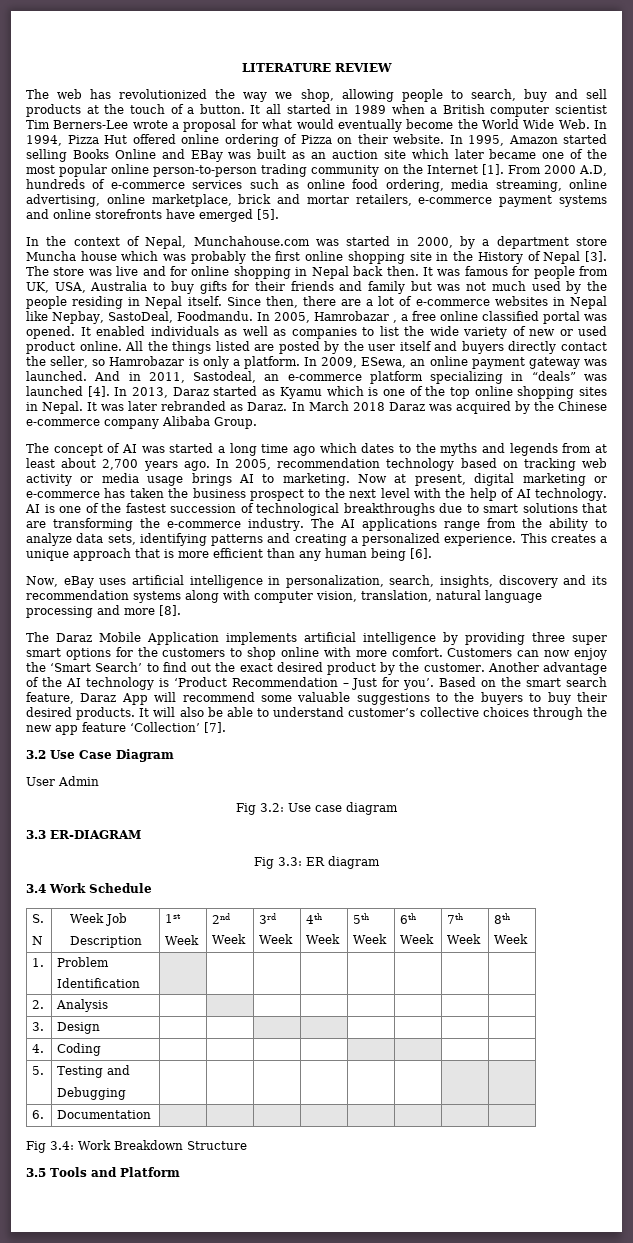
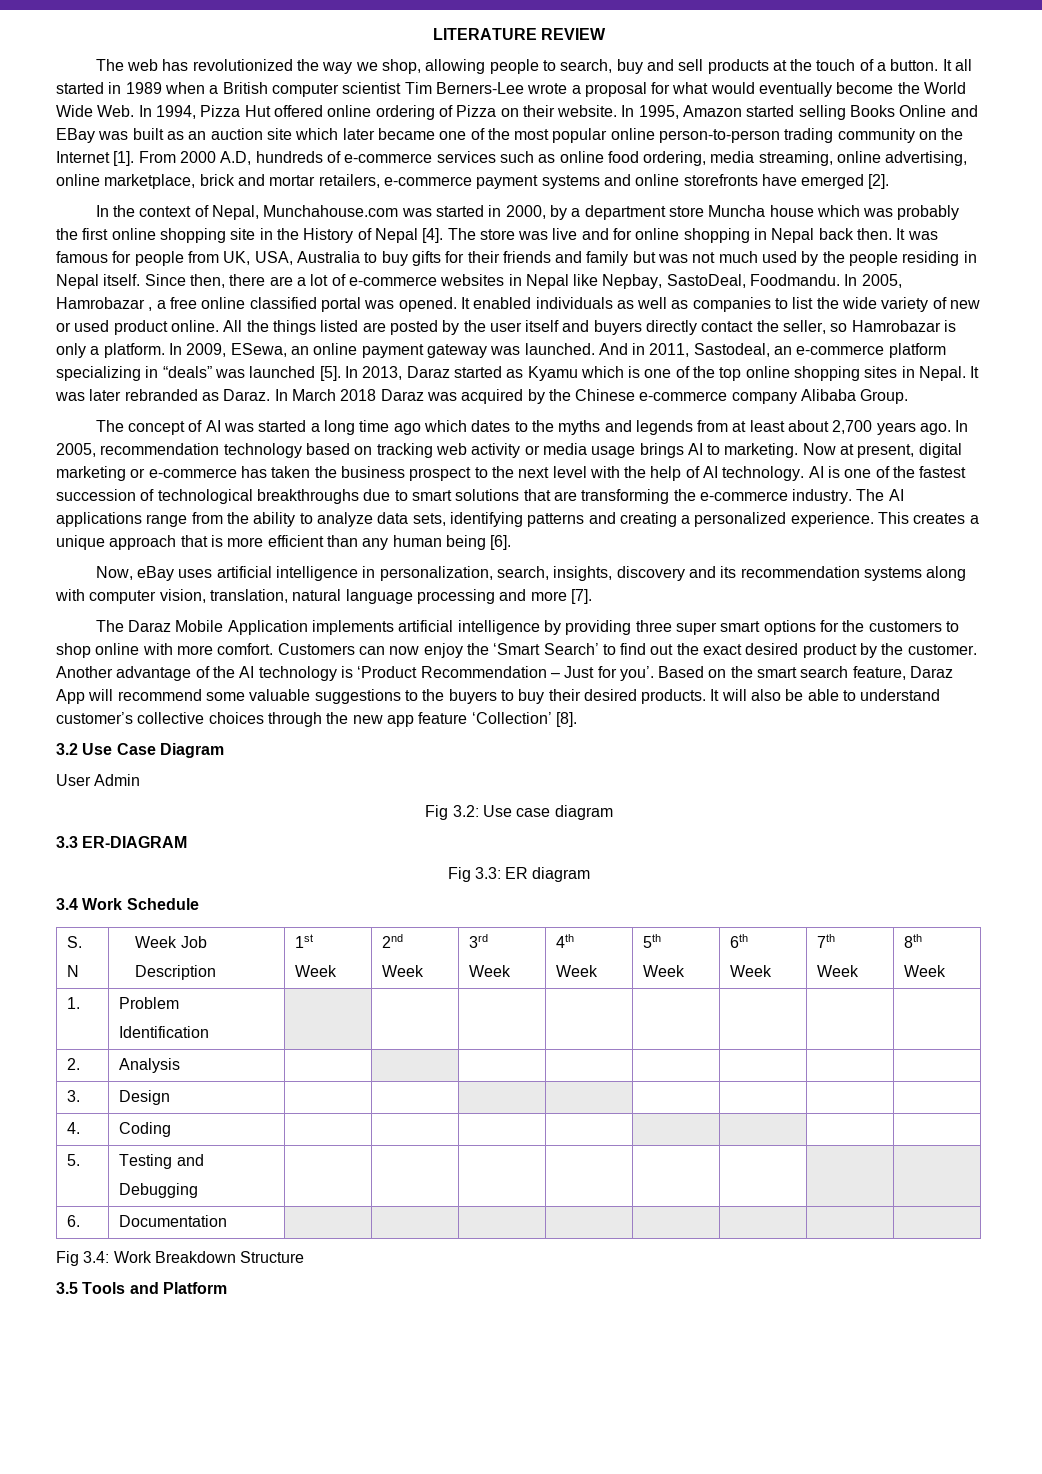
- From 2000 A.D, hundreds of e-commerce services such as online food ordering, media streaming, online advertising, online marketplace, brick and mortar retailers, e-commerce payment systems and online storefronts have emerged [5].
+ From 2000 A.D, hundreds of e-commerce services such as online food ordering, media streaming, online advertising, online marketplace, brick and mortar retailers, e-commerce payment systems and online storefronts have emerged [2].
- In the context of Nepal, Munchahouse.com was started in 2000, by a department store Muncha house which was probably the first online shopping site in the History of Nepal [3].
+ In the context of Nepal, Munchahouse.com was started in 2000, by a department store Muncha house which was probably the first online shopping site in the History of Nepal [4].
- And in 2011, Sastodeal, an e-commerce platform specializing in “deals” was launched [4].
+ And in 2011, Sastodeal, an e-commerce platform specializing in “deals” was launched [5].
- Now, eBay uses artificial intelligence in personalization, search, insights, discovery and its recommendation systems along with computer vision, translation, natural language processing and more [8].
+ Now, eBay uses artificial intelligence in personalization, search, insights, discovery and its recommendation systems along with computer vision, translation, natural language processing and more [7].
- It will also be able to understand customer’s collective choices through the new app feature ‘Collection’ [7].
+ It will also be able to understand customer’s collective choices through the new app feature ‘Collection’ [8].

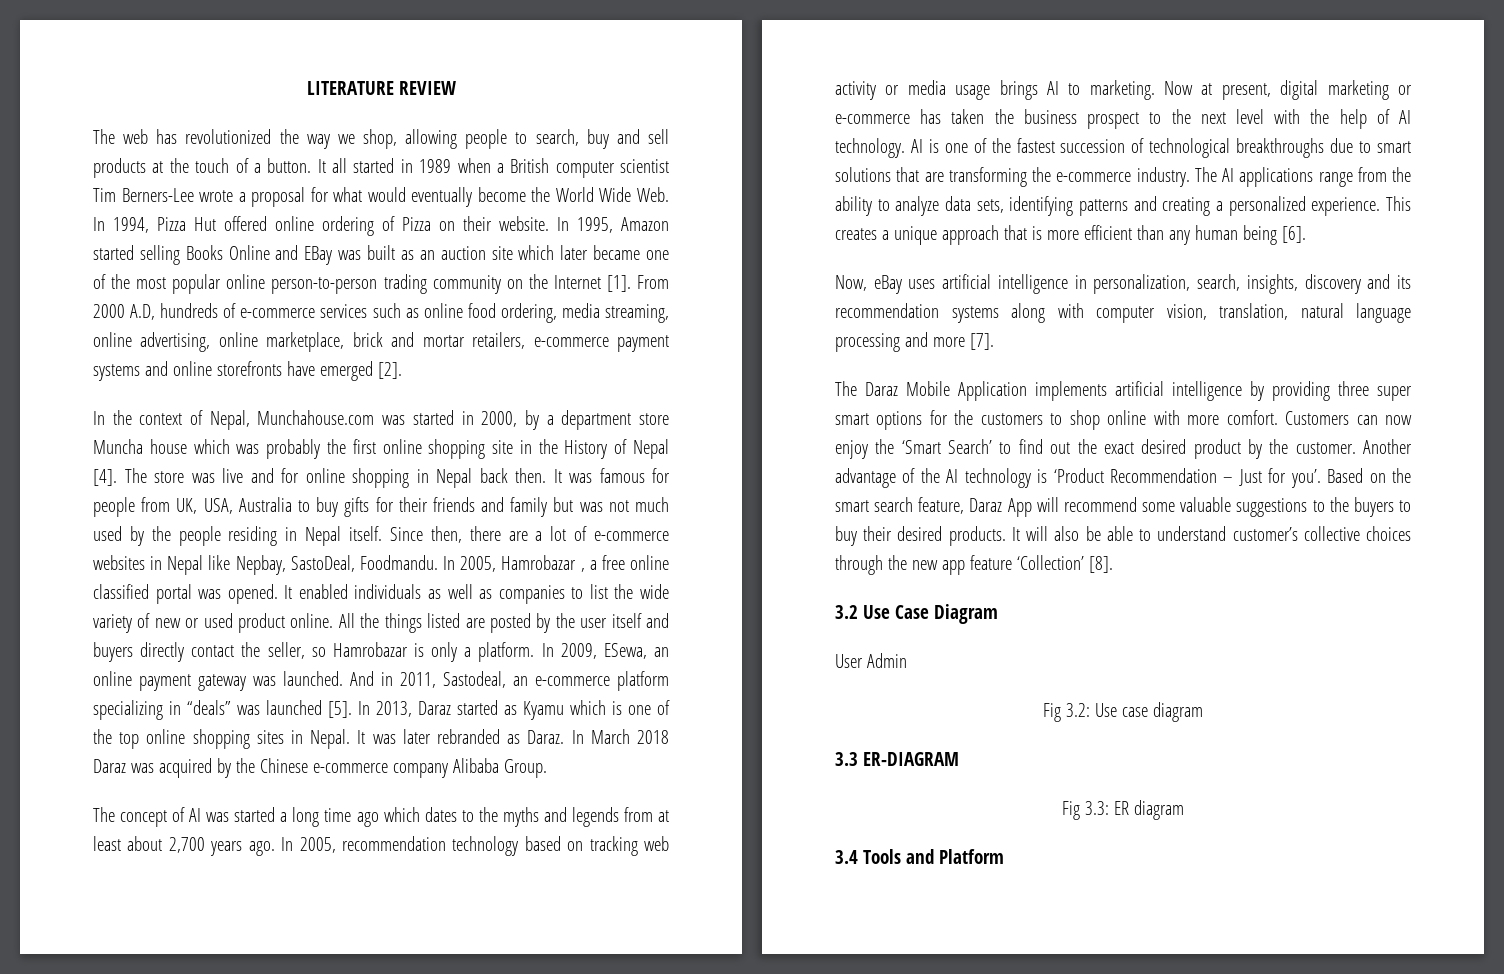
- 3.4 Work Schedule
- S.
- N | Week Job
- Description | 1st
- Week | 2nd
- Week | 3rd
- Week | 4th
- Week | 5th
- Week | 6th
- Week | 7th
- Week | 8th
- Week
- 1. | Problem
- Identification | | | | | | | |
- 2. | Analysis | | | | | | | |
- 3. | Design | | | | | | | |
- 4. | Coding | | | | | | | |
- 5. | Testing and
- Debugging | | | | | | | |
- 6. | Documentation | | | | | | | |
- Fig 3.4: Work Breakdown Structure
- 3.5 Tools and Platform
+ 3.4 Tools and Platform

